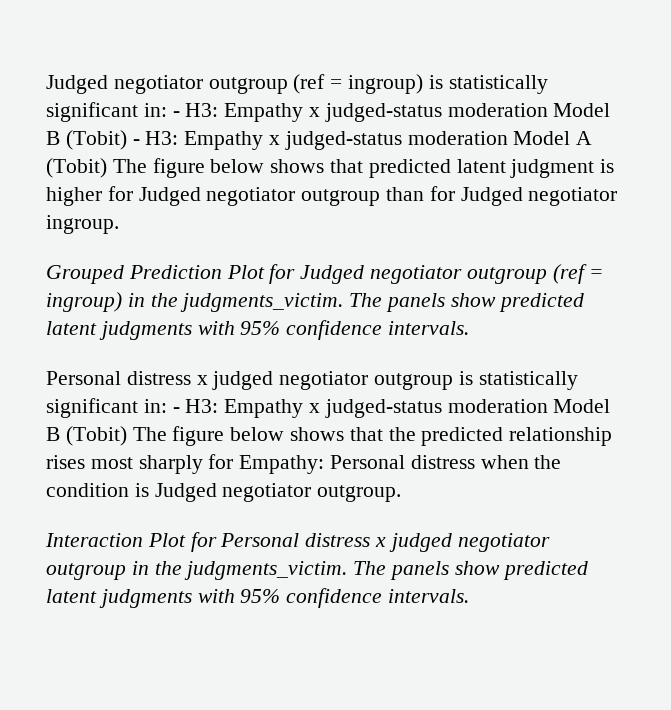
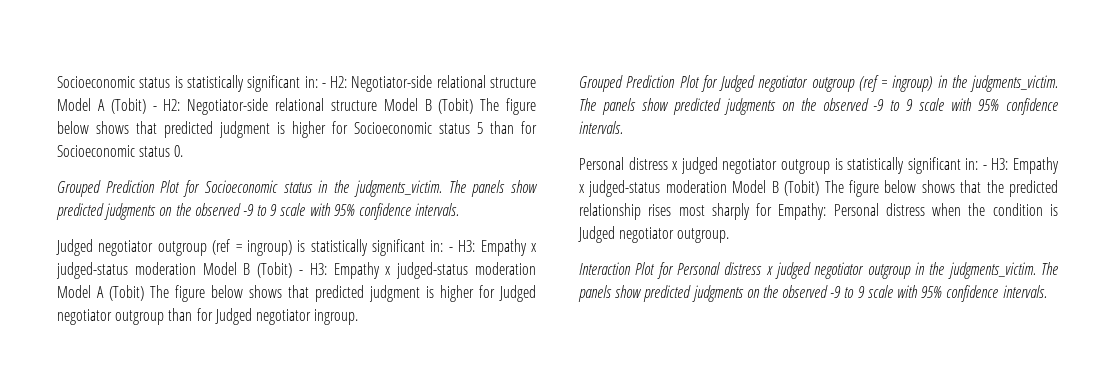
+ Socioeconomic status is statistically significant in: - H2: Negotiator-side relational structure Model A (Tobit) - H2: Negotiator-side relational structure Model B (Tobit) The figure below shows that predicted judgment is higher for Socioeconomic status 5 than for Socioeconomic status 0.
+ Grouped Prediction Plot for Socioeconomic status in the judgments_victim. The panels show predicted judgments on the observed -9 to 9 scale with 95% confidence intervals.
- Judged negotiator outgroup (ref = ingroup) is statistically significant in: - H3: Empathy x judged-status moderation Model B (Tobit) - H3: Empathy x judged-status moderation Model A (Tobit) The figure below shows that predicted latent judgment is higher for Judged negotiator outgroup than for Judged negotiator ingroup.
+ Judged negotiator outgroup (ref = ingroup) is statistically significant in: - H3: Empathy x judged-status moderation Model B (Tobit) - H3: Empathy x judged-status moderation Model A (Tobit) The figure below shows that predicted judgment is higher for Judged negotiator outgroup than for Judged negotiator ingroup.
- Grouped Prediction Plot for Judged negotiator outgroup (ref = ingroup) in the judgments_victim. The panels show predicted latent judgments with 95% confidence intervals.
+ Grouped Prediction Plot for Judged negotiator outgroup (ref = ingroup) in the judgments_victim. The panels show predicted judgments on the observed -9 to 9 scale with 95% confidence intervals.
- Interaction Plot for Personal distress x judged negotiator outgroup in the judgments_victim. The panels show predicted latent judgments with 95% confidence intervals.
+ Interaction Plot for Personal distress x judged negotiator outgroup in the judgments_victim. The panels show predicted judgments on the observed -9 to 9 scale with 95% confidence intervals.

